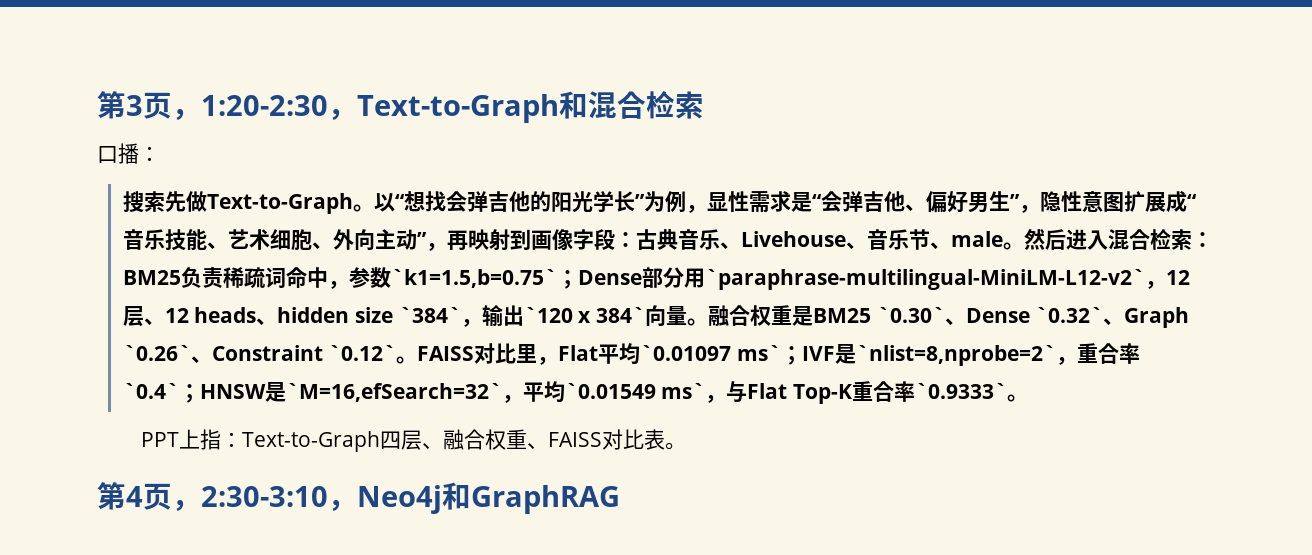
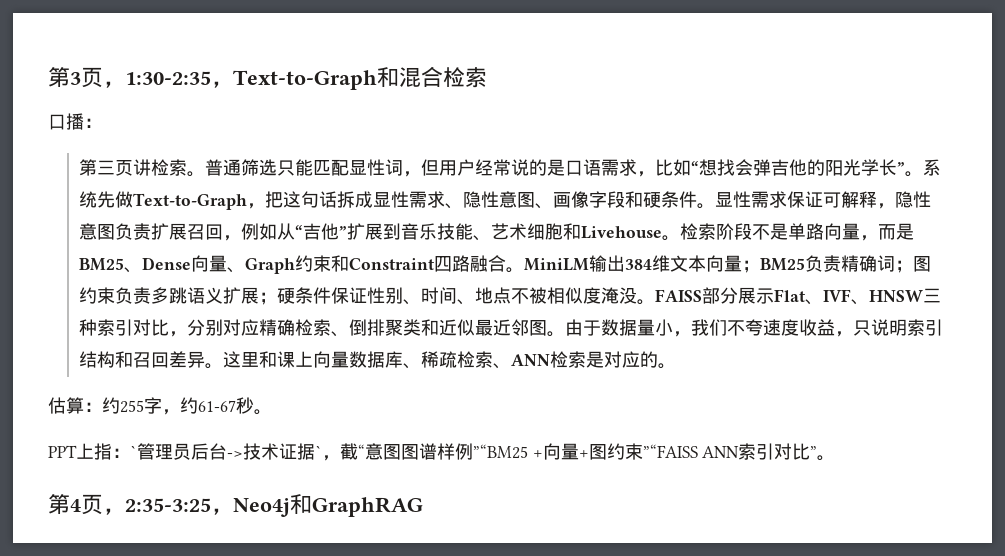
- 第3页，1:20-2:30，Text-to-Graph和混合检索
+ 第3页，1:30-2:35，Text-to-Graph和混合检索
- 搜索先做Text-to-Graph。以“想找会弹吉他的阳光学长”为例，显性需求是“会弹吉他、偏好男生”，隐性意图扩展成“音乐技能、艺术细胞、外向主动”，再映射到画像字段：古典音乐、Livehouse、音乐节、male。然后进入混合检索：BM25负责稀疏词命中，参数`k1=1.5,b=0.75`；Dense部分用`paraphrase-multilingual-MiniLM-L12-v2`，12层、12 heads、hidden size `384`，输出`120 x 384`向量。融合权重是BM25 `0.30`、Dense `0.32`、Graph `0.26`、Constraint `0.12`。FAISS对比里，Flat平均`0.01097 ms`；IVF是`nlist=8,nprobe=2`，重合率`0.4`；HNSW是`M=16,efSearch=32`，平均`0.01549 ms`，与Flat Top-K重合率`0.9333`。
- PPT上指：Text-to-Graph四层、融合权重、FAISS对比表。
+ 第三页讲检索。普通筛选只能匹配显性词，但用户经常说的是口语需求，比如“想找会弹吉他的阳光学长”。系统先做Text-to-Graph，把这句话拆成显性需求、隐性意图、画像字段和硬条件。显性需求保证可解释，隐性意图负责扩展召回，例如从“吉他”扩展到音乐技能、艺术细胞和Livehouse。检索阶段不是单路向量，而是BM25、Dense向量、Graph约束和Constraint四路融合。MiniLM输出384维文本向量；BM25负责精确词；图约束负责多跳语义扩展；硬条件保证性别、时间、地点不被相似度淹没。FAISS部分展示Flat、IVF、HNSW三种索引对比，分别对应精确检索、倒排聚类和近似最近邻图。由于数据量小，我们不夸速度收益，只说明索引结构和召回差异。这里和课上向量数据库、稀疏检索、ANN检索是对应的。
+ 估算：约255字，约61-67秒。
+ PPT上指：`管理员后台->技术证据`，截“意图图谱样例”“BM25 +向量+图约束”“FAISS ANN索引对比”。
- 第4页，2:30-3:10，Neo4j和GraphRAG
+ 第4页，2:35-3:25，Neo4j和GraphRAG

